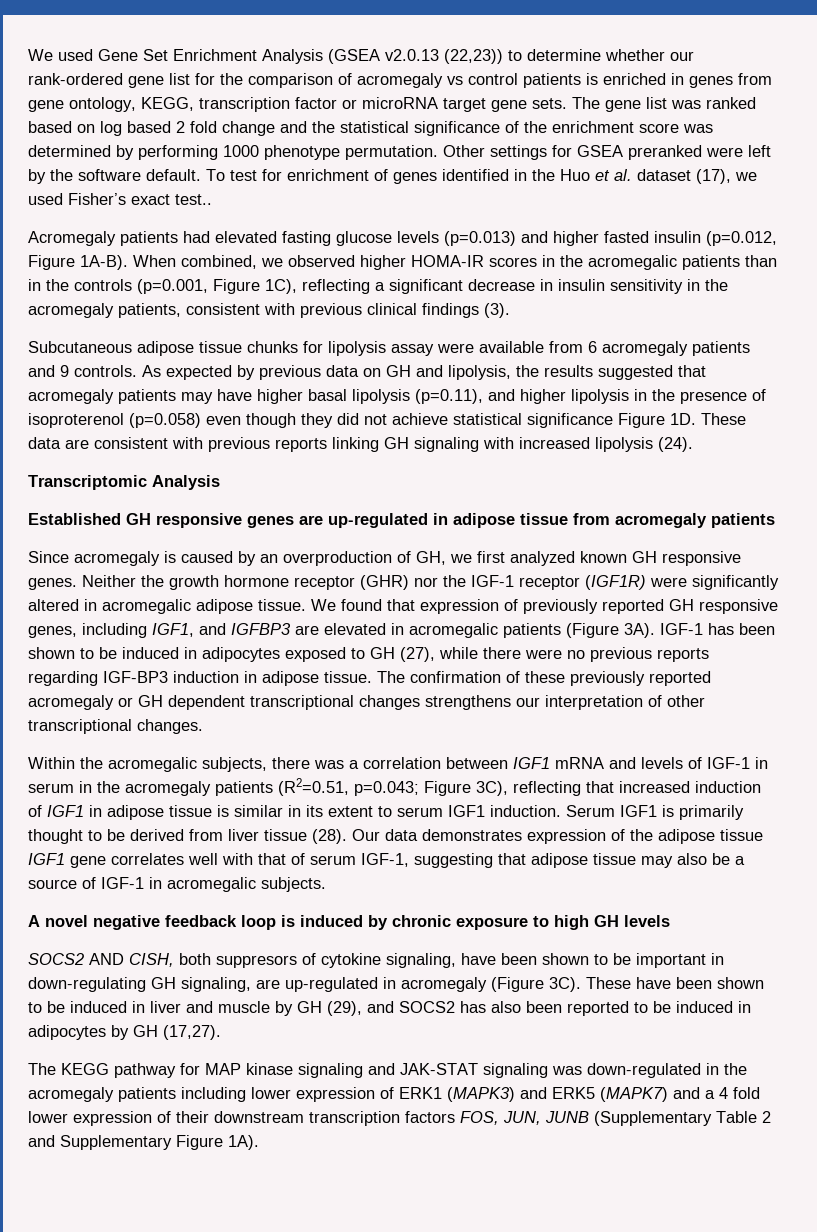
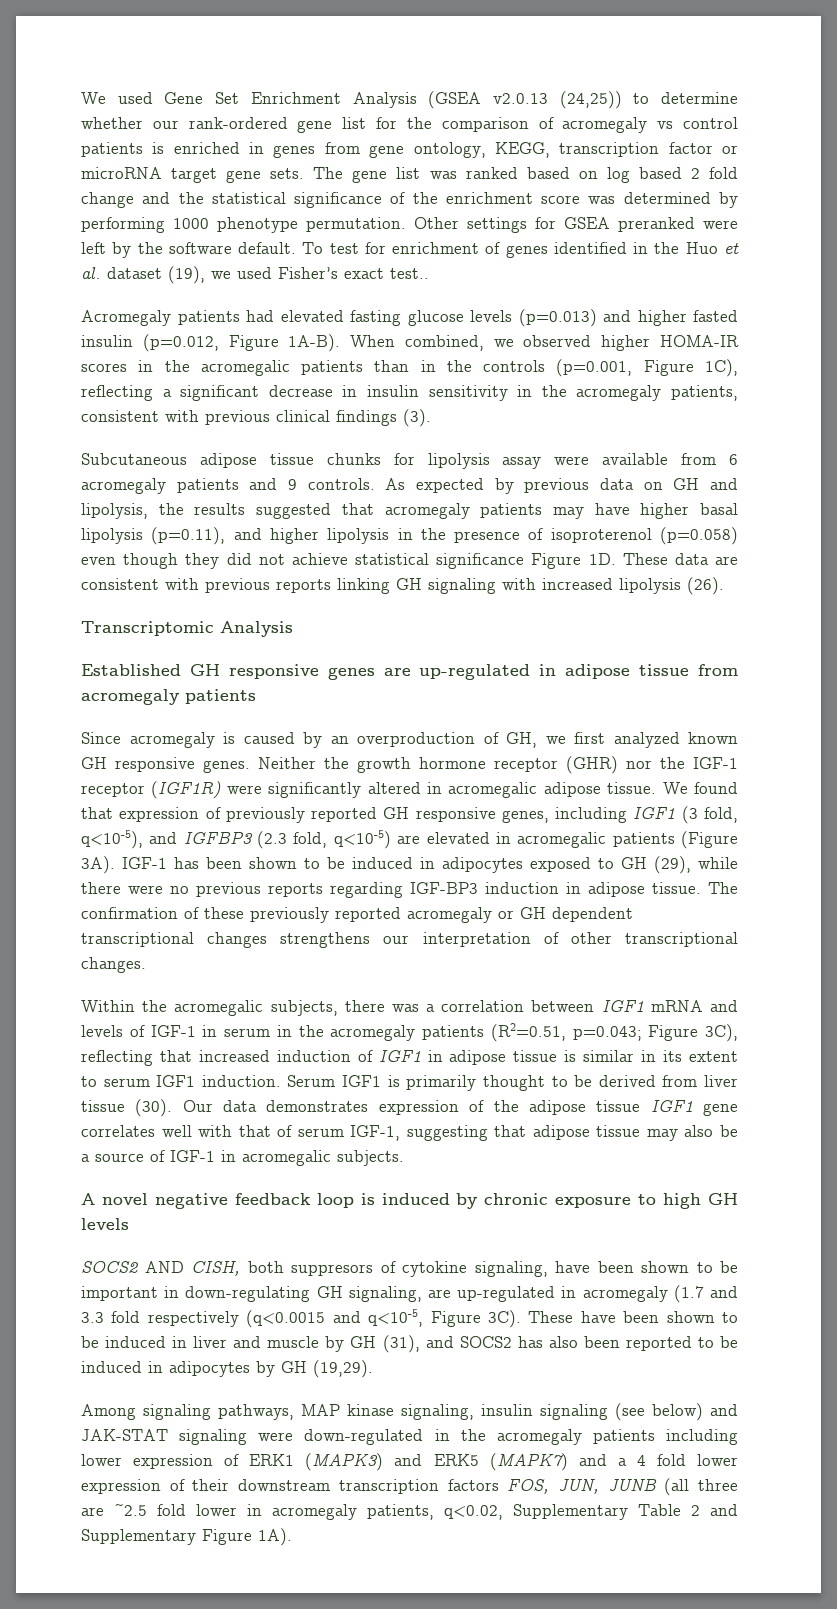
- We used Gene Set Enrichment Analysis (GSEA v2.0.13 (22,23)) to determine whether our rank-ordered gene list for the comparison of acromegaly vs control patients is enriched in genes from gene ontology, KEGG, transcription factor or microRNA target gene sets.
+ We used Gene Set Enrichment Analysis (GSEA v2.0.13 (24,25)) to determine whether our rank-ordered gene list for the comparison of acromegaly vs control patients is enriched in genes from gene ontology, KEGG, transcription factor or microRNA target gene sets.
- To test for enrichment of genes identified in the Huo et al. dataset (17), we used Fisher’s exact test..
+ To test for enrichment of genes identified in the Huo et al. dataset (19), we used Fisher’s exact test..
- These data are consistent with previous reports linking GH signaling with increased lipolysis (24).
+ These data are consistent with previous reports linking GH signaling with increased lipolysis (26).
- We found that expression of previously reported GH responsive genes, including IGF1, and IGFBP3 are elevated in acromegalic patients (Figure 3A).
+ We found that expression of previously reported GH responsive genes, including IGF1 (3 fold, q<10-5), and IGFBP3 (2.3 fold, q<10-5) are elevated in acromegalic patients (Figure 3A).
- IGF-1 has been shown to be induced in adipocytes exposed to GH (27), while there were no previous reports regarding IGF-BP3 induction in adipose tissue.
+ IGF-1 has been shown to be induced in adipocytes exposed to GH (29), while there were no previous reports regarding IGF-BP3 induction in adipose tissue.
- Serum IGF1 is primarily thought to be derived from liver tissue (28).
+ Serum IGF1 is primarily thought to be derived from liver tissue (30).
- SOCS2 AND CISH, both suppresors of cytokine signaling, have been shown to be important in down-regulating GH signaling, are up-regulated in acromegaly (Figure 3C).
+ SOCS2 AND CISH, both suppresors of cytokine signaling, have been shown to be important in down-regulating GH signaling, are up-regulated in acromegaly (1.7 and 3.3 fold respectively (q<0.0015 and q<10-5, Figure 3C).
- These have been shown to be induced in liver and muscle by GH (29), and SOCS2 has also been reported to be induced in adipocytes by GH (17,27).
- The KEGG pathway for MAP kinase signaling and JAK-STAT signaling was down-regulated in the acromegaly patients including lower expression of ERK1 (MAPK3) and ERK5 (MAPK7) and a 4 fold lower expression of their downstream transcription factors FOS, JUN, JUNB (Supplementary Table 2 and Supplementary Figure 1A).
+ These have been shown to be induced in liver and muscle by GH (31), and SOCS2 has also been reported to be induced in adipocytes by GH (19,29).
+ Among signaling pathways, MAP kinase signaling, insulin signaling (see below) and JAK-STAT signaling were down-regulated in the acromegaly patients including lower expression of ERK1 (MAPK3) and ERK5 (MAPK7) and a 4 fold lower expression of their downstream transcription factors FOS, JUN, JUNB (all three are ~2.5 fold lower in acromegaly patients, q<0.02, Supplementary Table 2 and Supplementary Figure 1A).

